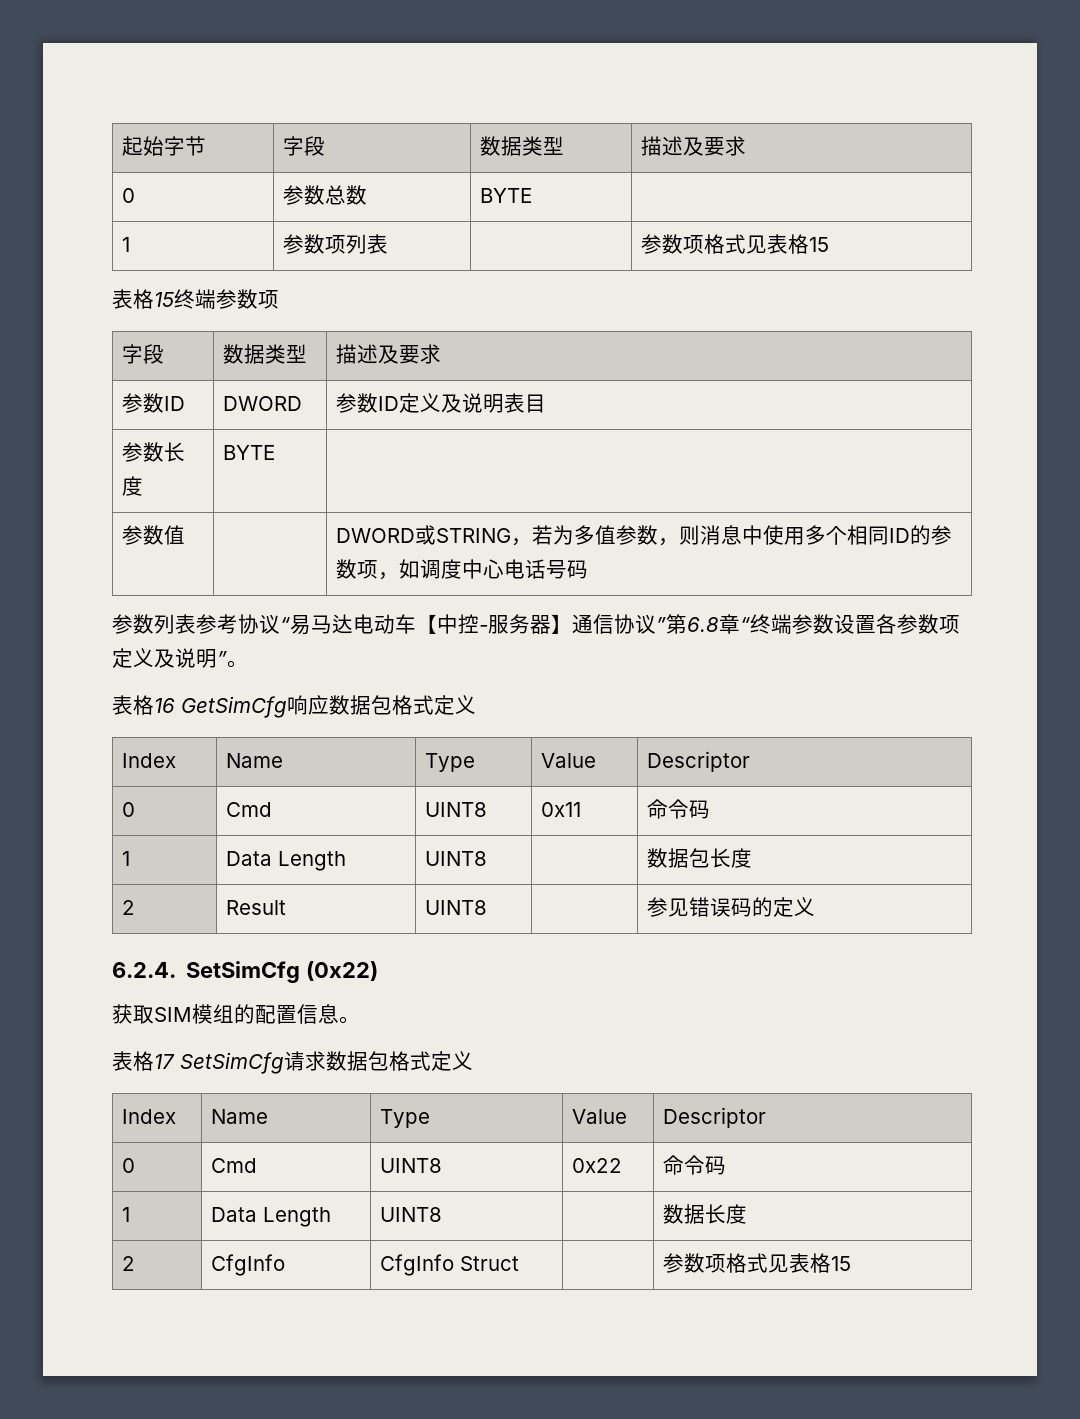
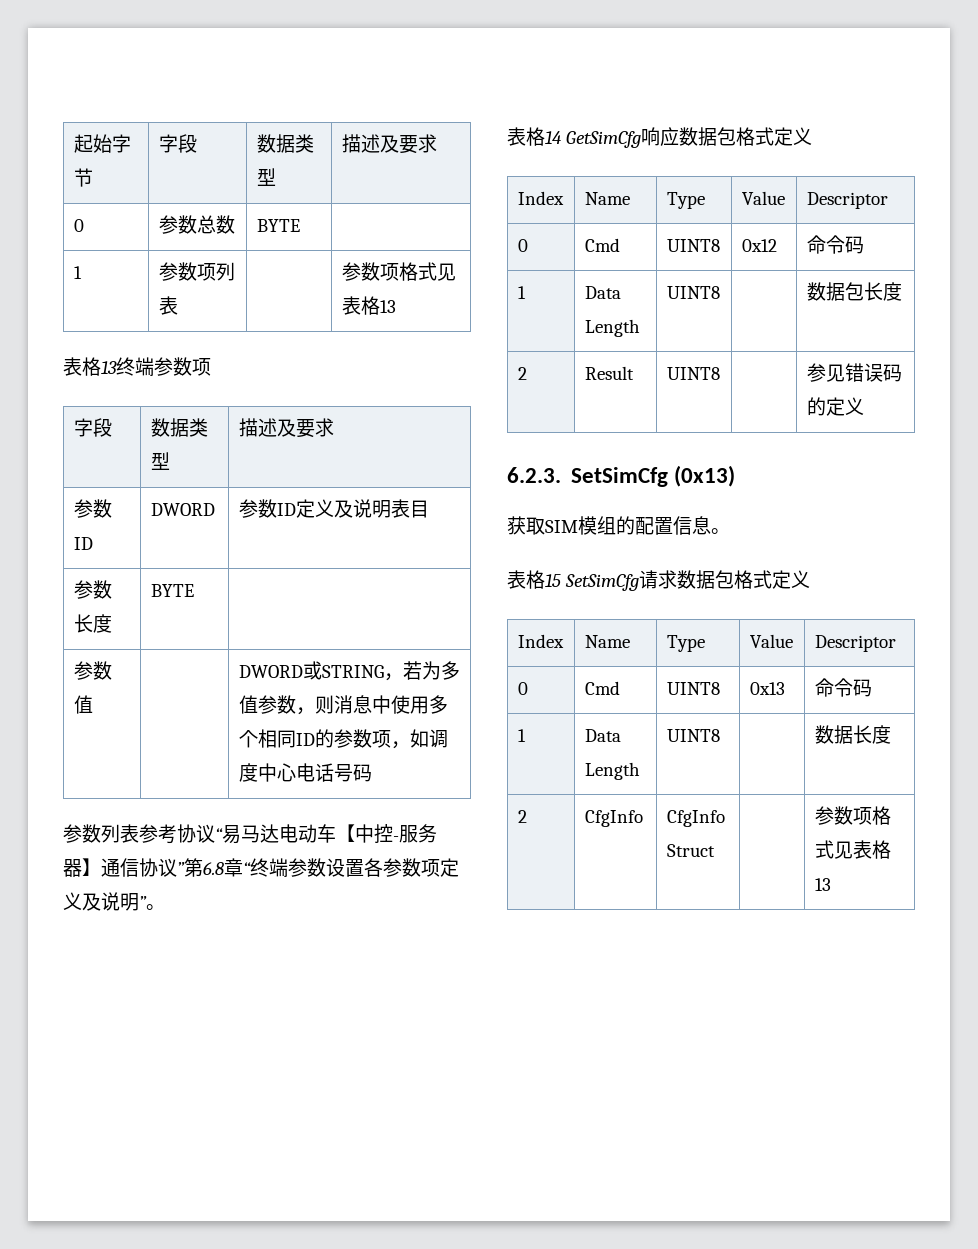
- 1 | 参数项列表 | | 参数项格式见表格15
- 表格15终端参数项
+ 1 | 参数项列表 | | 参数项格式见表格13
+ 表格13终端参数项
- 表格16 GetSimCfg响应数据包格式定义
+ 表格14 GetSimCfg响应数据包格式定义
- 0 | Cmd | UINT8 | 0x11 | 命令码
+ 0 | Cmd | UINT8 | 0x12 | 命令码
- 6.2.4. SetSimCfg (0x22)
+ 6.2.3. SetSimCfg (0x13)
- 表格17 SetSimCfg请求数据包格式定义
+ 表格15 SetSimCfg请求数据包格式定义
- 0 | Cmd | UINT8 | 0x22 | 命令码
+ 0 | Cmd | UINT8 | 0x13 | 命令码
- 2 | CfgInfo | CfgInfo Struct | | 参数项格式见表格15
+ 2 | CfgInfo | CfgInfo Struct | | 参数项格式见表格13

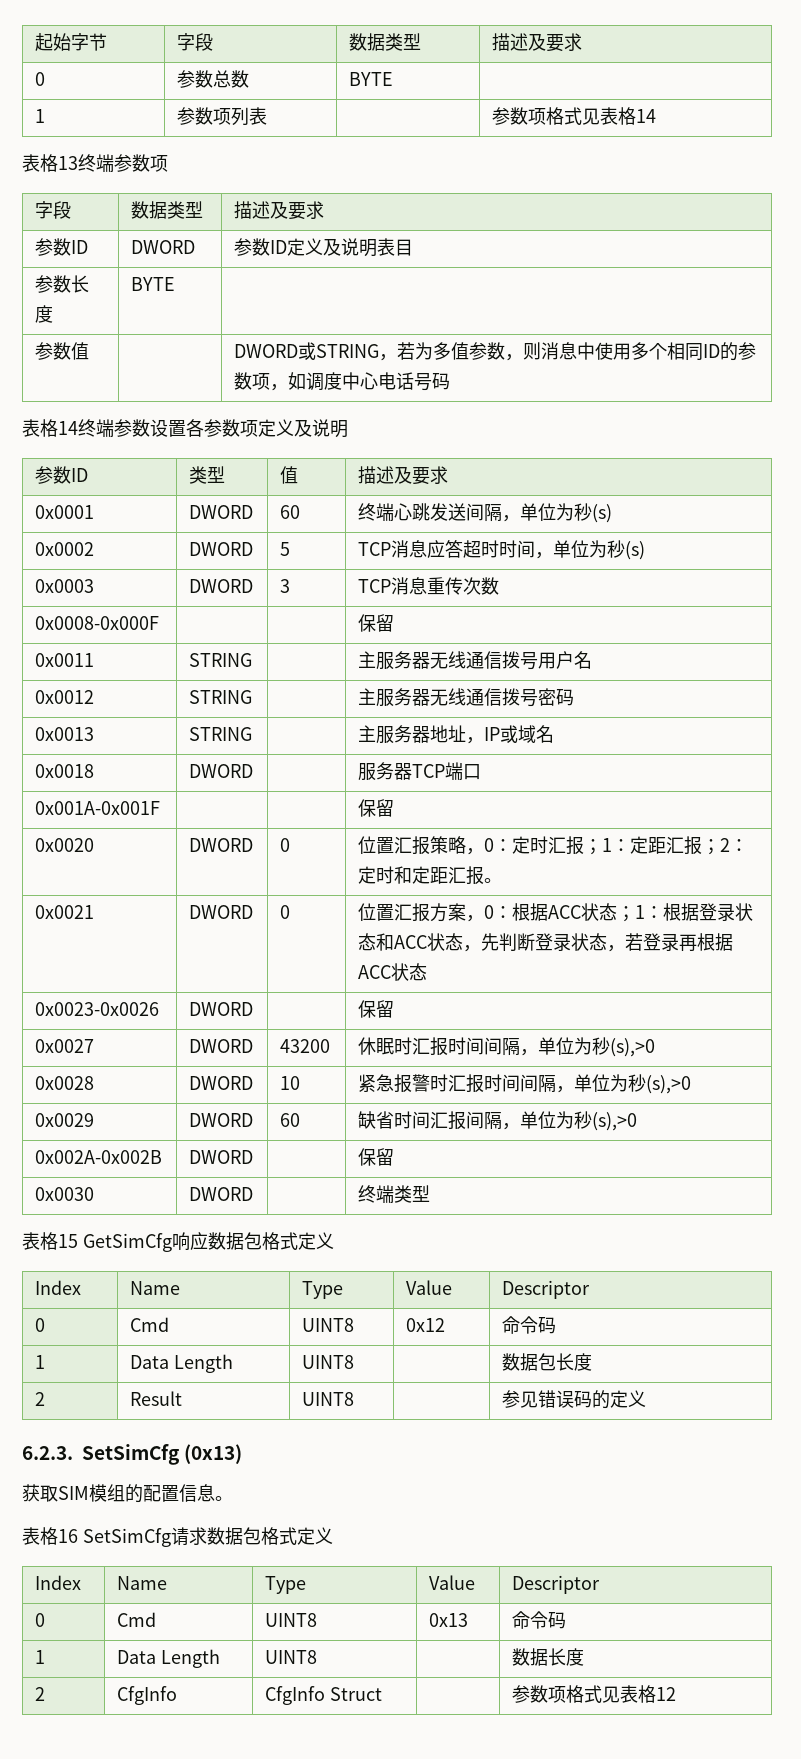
- 1 | 参数项列表 | | 参数项格式见表格13
+ 1 | 参数项列表 | | 参数项格式见表格14
- 参数列表参考协议“易马达电动车【中控-服务器】通信协议”第6.8章“终端参数设置各参数项定义及说明”。
- 表格14 GetSimCfg响应数据包格式定义
+ 表格14终端参数设置各参数项定义及说明
+ 参数ID | 类型 | 值 | 描述及要求
+ 0x0001 | DWORD | 60 | 终端心跳发送间隔，单位为秒(s)
+ 0x0002 | DWORD | 5 | TCP消息应答超时时间，单位为秒(s)
+ 0x0003 | DWORD | 3 | TCP消息重传次数
+ 0x0008-0x000F | | | 保留
+ 0x0011 | STRING | | 主服务器无线通信拨号用户名
+ 0x0012 | STRING | | 主服务器无线通信拨号密码
+ 0x0013 | STRING | | 主服务器地址，IP或域名
+ 0x0018 | DWORD | | 服务器TCP端口
+ 0x001A-0x001F | | | 保留
+ 0x0020 | DWORD | 0 | 位置汇报策略，0：定时汇报；1：定距汇报；2：定时和定距汇报。
+ 0x0021 | DWORD | 0 | 位置汇报方案，0：根据ACC状态；1：根据登录状态和ACC状态，先判断登录状态，若登录再根据ACC状态
+ 0x0023-0x0026 | DWORD | | 保留
+ 0x0027 | DWORD | 43200 | 休眠时汇报时间间隔，单位为秒(s),>0
+ 0x0028 | DWORD | 10 | 紧急报警时汇报时间间隔，单位为秒(s),>0
+ 0x0029 | DWORD | 60 | 缺省时间汇报间隔，单位为秒(s),>0
+ 0x002A-0x002B | DWORD | | 保留
+ 0x0030 | DWORD | | 终端类型
+ 表格15 GetSimCfg响应数据包格式定义
- 表格15 SetSimCfg请求数据包格式定义
+ 表格16 SetSimCfg请求数据包格式定义
- 2 | CfgInfo | CfgInfo Struct | | 参数项格式见表格13
+ 2 | CfgInfo | CfgInfo Struct | | 参数项格式见表格12

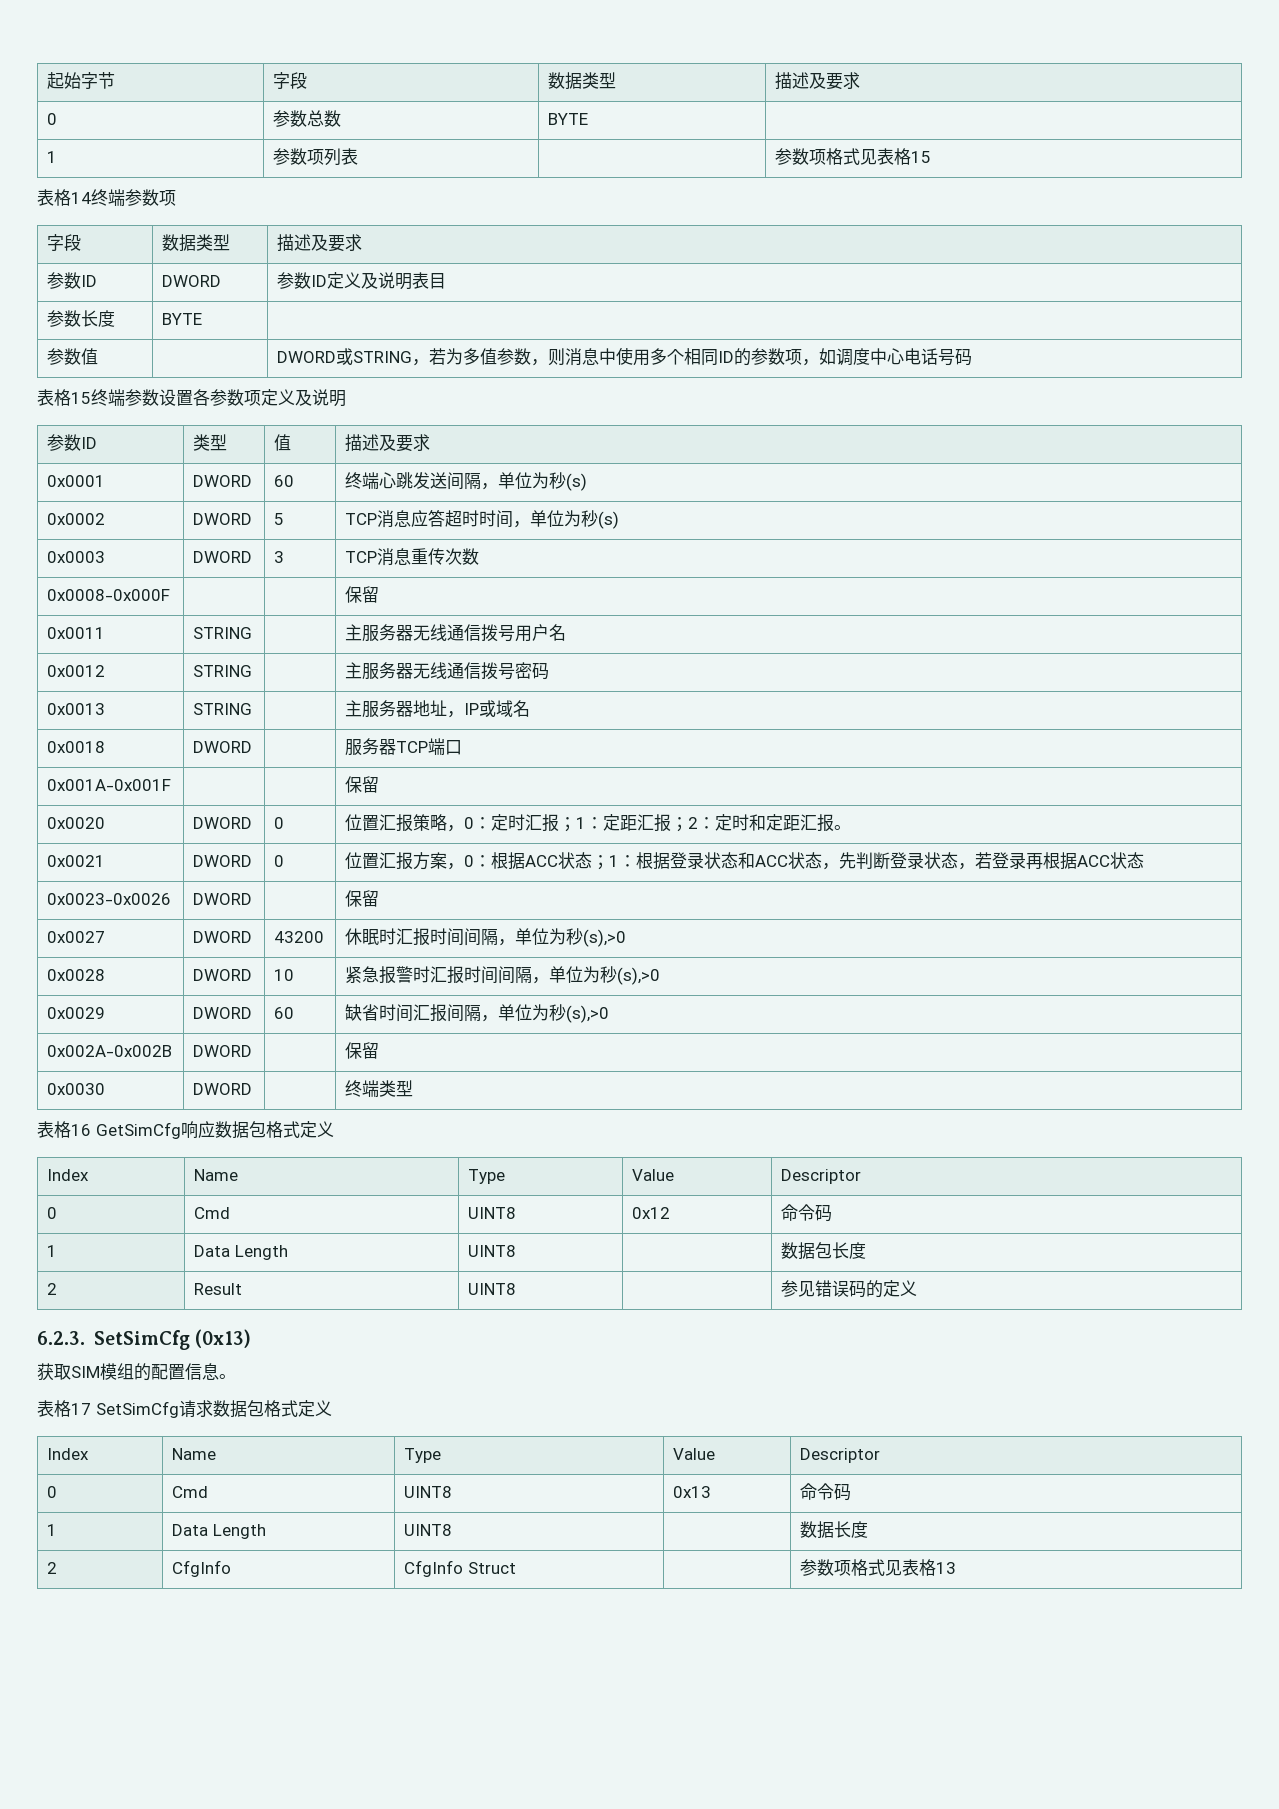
- 1 | 参数项列表 | | 参数项格式见表格14
- 表格13终端参数项
+ 1 | 参数项列表 | | 参数项格式见表格15
+ 表格14终端参数项
- 表格14终端参数设置各参数项定义及说明
+ 表格15终端参数设置各参数项定义及说明
- 表格15 GetSimCfg响应数据包格式定义
+ 表格16 GetSimCfg响应数据包格式定义
- 表格16 SetSimCfg请求数据包格式定义
+ 表格17 SetSimCfg请求数据包格式定义
- 2 | CfgInfo | CfgInfo Struct | | 参数项格式见表格12
+ 2 | CfgInfo | CfgInfo Struct | | 参数项格式见表格13

